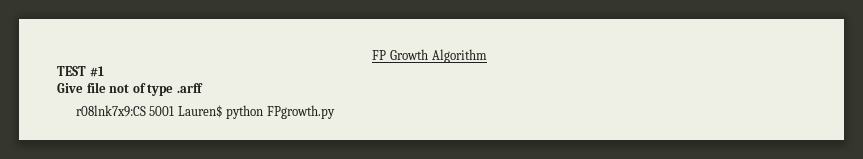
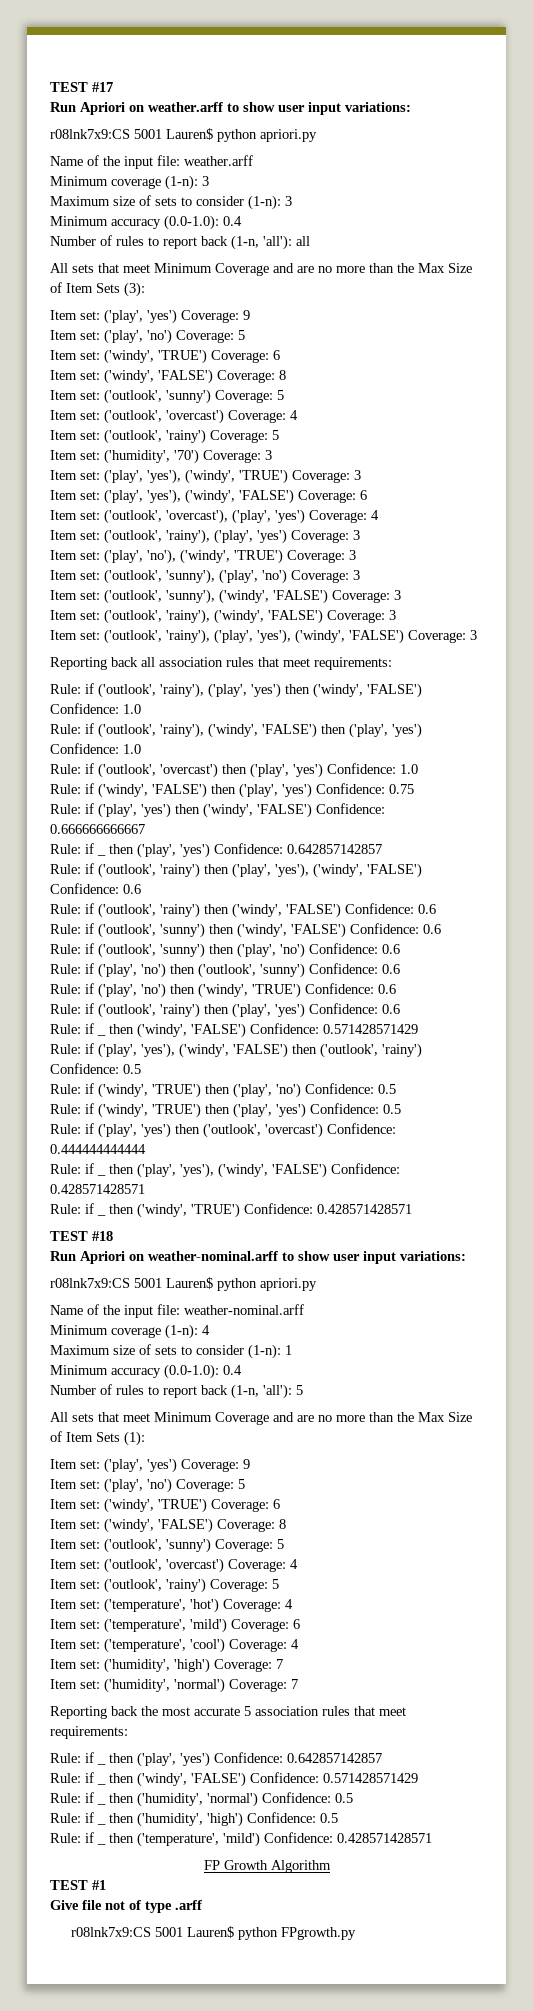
+ TEST #17
+ Run Apriori on weather.arff to show user input variations:
+ r08lnk7x9:CS 5001 Lauren$ python apriori.py
+ Name of the input file: weather.arff
+ Minimum coverage (1-n): 3
+ Maximum size of sets to consider (1-n): 3
+ Minimum accuracy (0.0-1.0): 0.4
+ Number of rules to report back (1-n, 'all'): all
+ All sets that meet Minimum Coverage and are no more than the Max Size of Item Sets (3):
+ Item set: ('play', 'yes') Coverage: 9
+ Item set: ('play', 'no') Coverage: 5
+ Item set: ('windy', 'TRUE') Coverage: 6
+ Item set: ('windy', 'FALSE') Coverage: 8
+ Item set: ('outlook', 'sunny') Coverage: 5
+ Item set: ('outlook', 'overcast') Coverage: 4
+ Item set: ('outlook', 'rainy') Coverage: 5
+ Item set: ('humidity', '70') Coverage: 3
+ Item set: ('play', 'yes'), ('windy', 'TRUE') Coverage: 3
+ Item set: ('play', 'yes'), ('windy', 'FALSE') Coverage: 6
+ Item set: ('outlook', 'overcast'), ('play', 'yes') Coverage: 4
+ Item set: ('outlook', 'rainy'), ('play', 'yes') Coverage: 3
+ Item set: ('play', 'no'), ('windy', 'TRUE') Coverage: 3
+ Item set: ('outlook', 'sunny'), ('play', 'no') Coverage: 3
+ Item set: ('outlook', 'sunny'), ('windy', 'FALSE') Coverage: 3
+ Item set: ('outlook', 'rainy'), ('windy', 'FALSE') Coverage: 3
+ Item set: ('outlook', 'rainy'), ('play', 'yes'), ('windy', 'FALSE') Coverage: 3
+ Reporting back all association rules that meet requirements:
+ Rule: if ('outlook', 'rainy'), ('play', 'yes') then ('windy', 'FALSE') Confidence: 1.0
+ Rule: if ('outlook', 'rainy'), ('windy', 'FALSE') then ('play', 'yes') Confidence: 1.0
+ Rule: if ('outlook', 'overcast') then ('play', 'yes') Confidence: 1.0
+ Rule: if ('windy', 'FALSE') then ('play', 'yes') Confidence: 0.75
+ Rule: if ('play', 'yes') then ('windy', 'FALSE') Confidence: 0.666666666667
+ Rule: if _ then ('play', 'yes') Confidence: 0.642857142857
+ Rule: if ('outlook', 'rainy') then ('play', 'yes'), ('windy', 'FALSE') Confidence: 0.6
+ Rule: if ('outlook', 'rainy') then ('windy', 'FALSE') Confidence: 0.6
+ Rule: if ('outlook', 'sunny') then ('windy', 'FALSE') Confidence: 0.6
+ Rule: if ('outlook', 'sunny') then ('play', 'no') Confidence: 0.6
+ Rule: if ('play', 'no') then ('outlook', 'sunny') Confidence: 0.6
+ Rule: if ('play', 'no') then ('windy', 'TRUE') Confidence: 0.6
+ Rule: if ('outlook', 'rainy') then ('play', 'yes') Confidence: 0.6
+ Rule: if _ then ('windy', 'FALSE') Confidence: 0.571428571429
+ Rule: if ('play', 'yes'), ('windy', 'FALSE') then ('outlook', 'rainy') Confidence: 0.5
+ Rule: if ('windy', 'TRUE') then ('play', 'no') Confidence: 0.5
+ Rule: if ('windy', 'TRUE') then ('play', 'yes') Confidence: 0.5
+ Rule: if ('play', 'yes') then ('outlook', 'overcast') Confidence: 0.444444444444
+ Rule: if _ then ('play', 'yes'), ('windy', 'FALSE') Confidence: 0.428571428571
+ Rule: if _ then ('windy', 'TRUE') Confidence: 0.428571428571
+ TEST #18
+ Run Apriori on weather-nominal.arff to show user input variations:
+ r08lnk7x9:CS 5001 Lauren$ python apriori.py
+ Name of the input file: weather-nominal.arff
+ Minimum coverage (1-n): 4
+ Maximum size of sets to consider (1-n): 1
+ Minimum accuracy (0.0-1.0): 0.4
+ Number of rules to report back (1-n, 'all'): 5
+ All sets that meet Minimum Coverage and are no more than the Max Size of Item Sets (1):
+ Item set: ('play', 'yes') Coverage: 9
+ Item set: ('play', 'no') Coverage: 5
+ Item set: ('windy', 'TRUE') Coverage: 6
+ Item set: ('windy', 'FALSE') Coverage: 8
+ Item set: ('outlook', 'sunny') Coverage: 5
+ Item set: ('outlook', 'overcast') Coverage: 4
+ Item set: ('outlook', 'rainy') Coverage: 5
+ Item set: ('temperature', 'hot') Coverage: 4
+ Item set: ('temperature', 'mild') Coverage: 6
+ Item set: ('temperature', 'cool') Coverage: 4
+ Item set: ('humidity', 'high') Coverage: 7
+ Item set: ('humidity', 'normal') Coverage: 7
+ Reporting back the most accurate 5 association rules that meet requirements:
+ Rule: if _ then ('play', 'yes') Confidence: 0.642857142857
+ Rule: if _ then ('windy', 'FALSE') Confidence: 0.571428571429
+ Rule: if _ then ('humidity', 'normal') Confidence: 0.5
+ Rule: if _ then ('humidity', 'high') Confidence: 0.5
+ Rule: if _ then ('temperature', 'mild') Confidence: 0.428571428571

